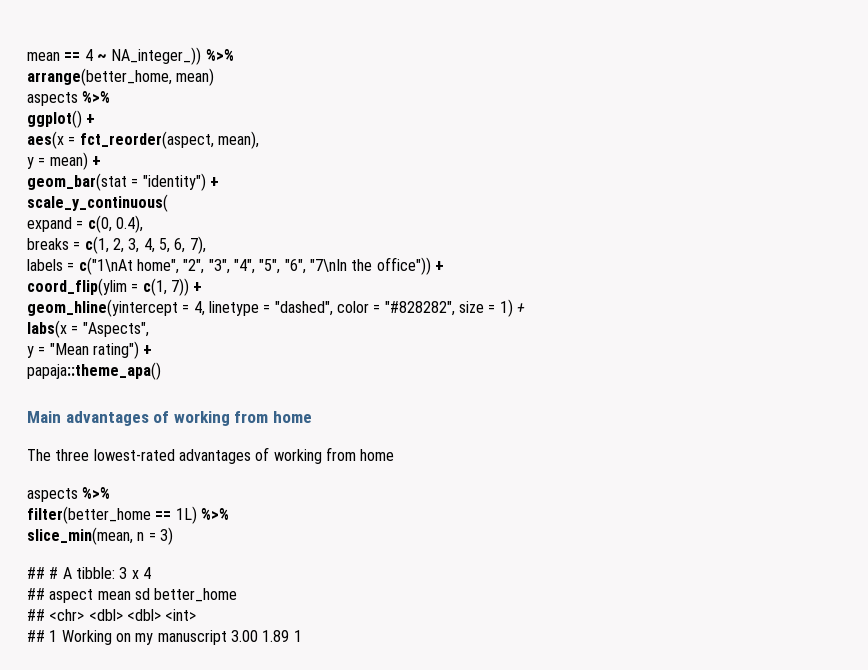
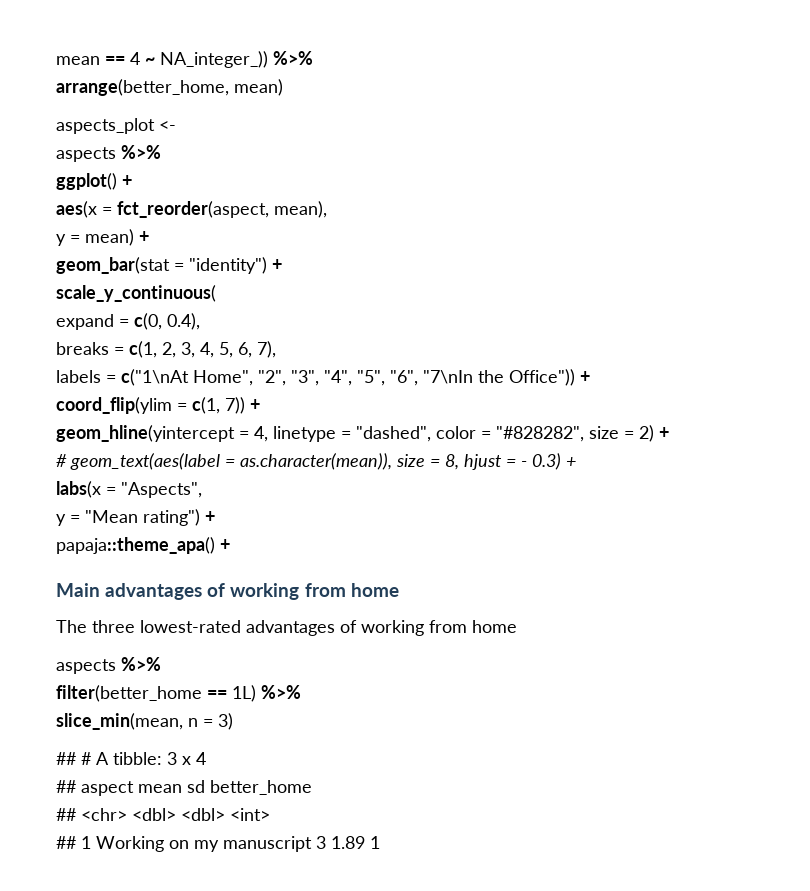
+ aspects_plot <-
- labels = c("1\nAt home", "2", "3", "4", "5", "6", "7\nIn the office")) +
+ labels = c("1\nAt Home", "2", "3", "4", "5", "6", "7\nIn the Office")) +
- geom_hline(yintercept = 4, linetype = "dashed", color = "#828282", size = 1) +
+ geom_hline(yintercept = 4, linetype = "dashed", color = "#828282", size = 2) +
+ # geom_text(aes(label = as.character(mean)), size = 8, hjust = - 0.3) +
- papaja::theme_apa()
+ papaja::theme_apa() +
- ## 1 Working on my manuscript 3.00 1.89 1
+ ## 1 Working on my manuscript 3 1.89 1

